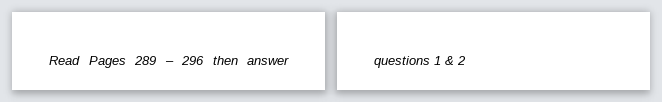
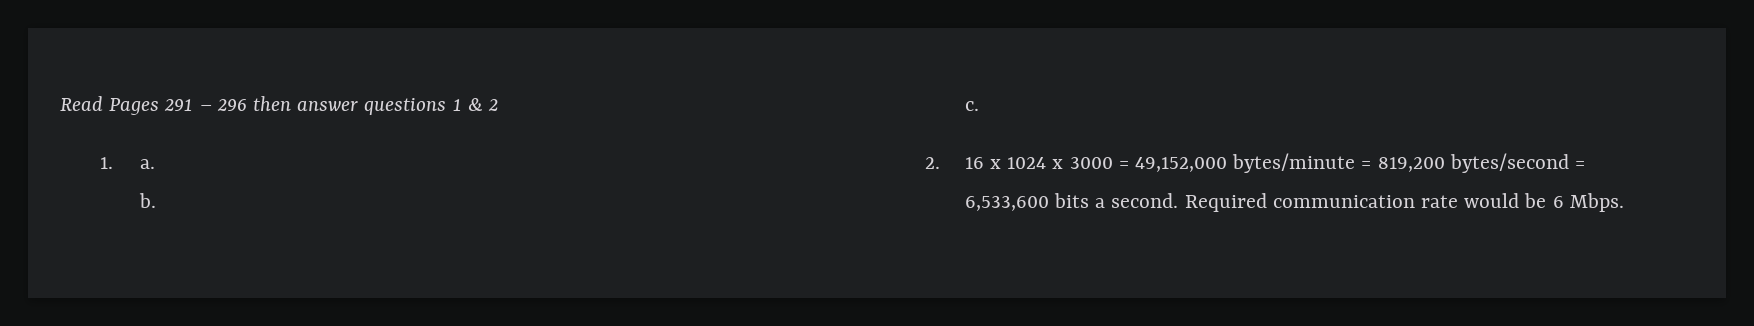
- Read Pages 289 – 296 then answer questions 1 & 2
+ Read Pages 291 – 296 then answer questions 1 & 2
+ 1. a.
+ b.
+ c.
+ 2. 16 x 1024 x 3000 = 49,152,000 bytes/minute = 819,200 bytes/second = 6,533,600 bits a second. Required communication rate would be 6 Mbps.

